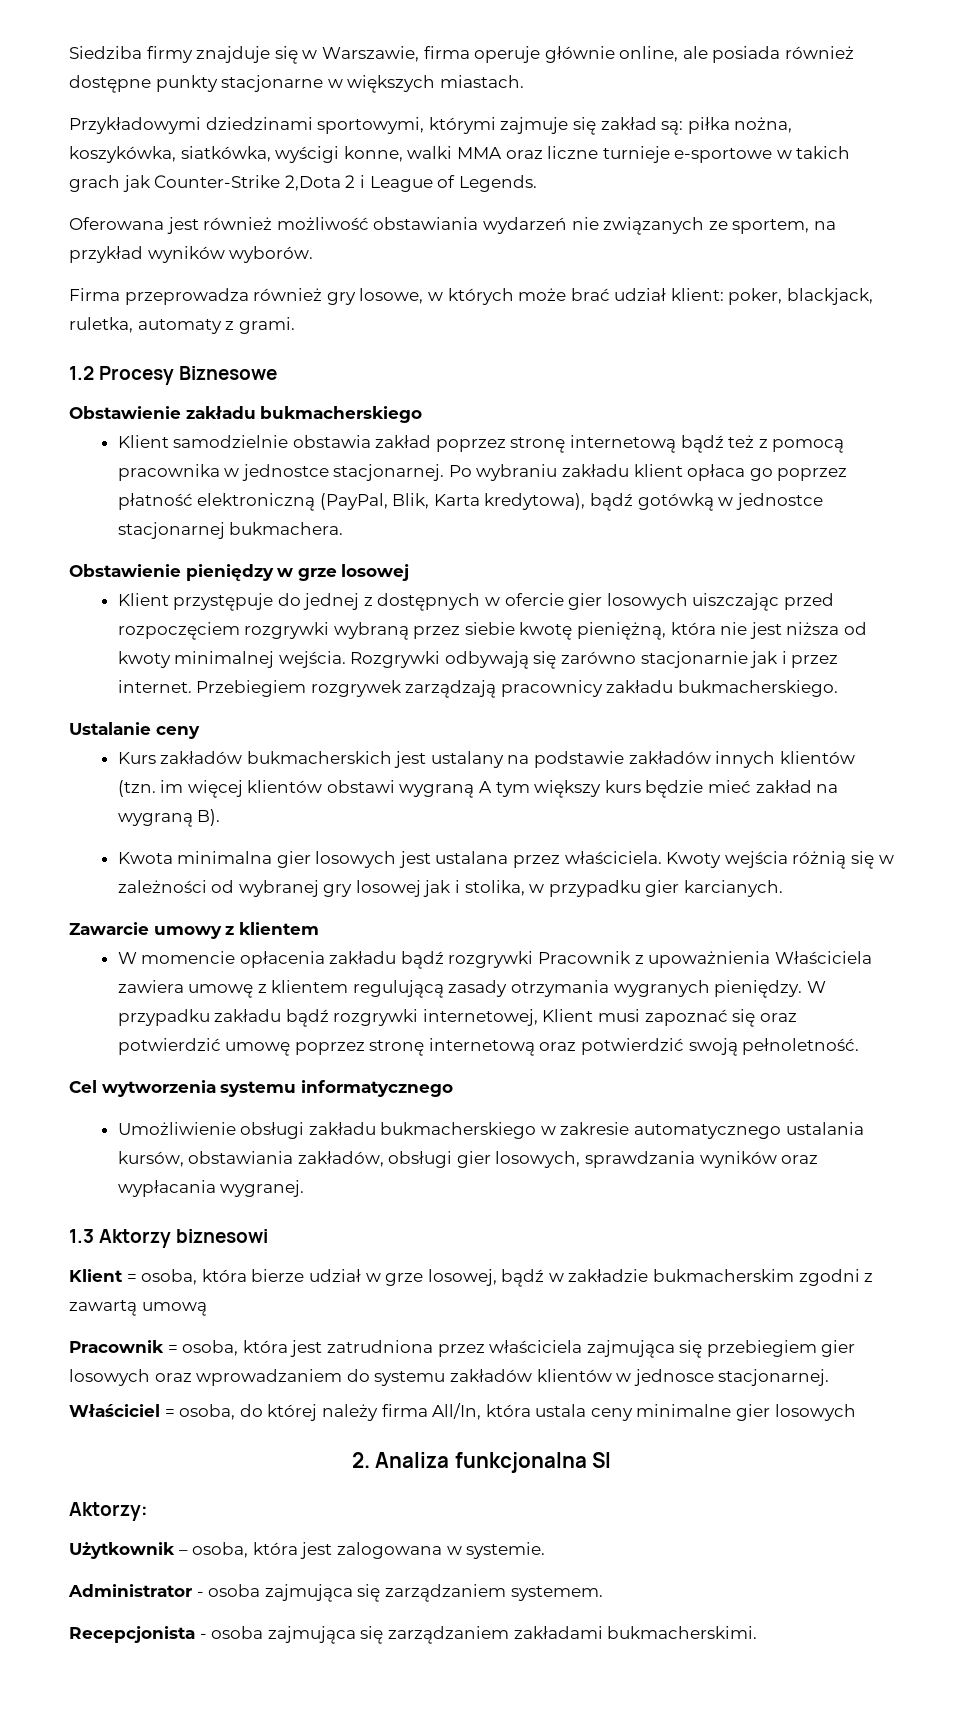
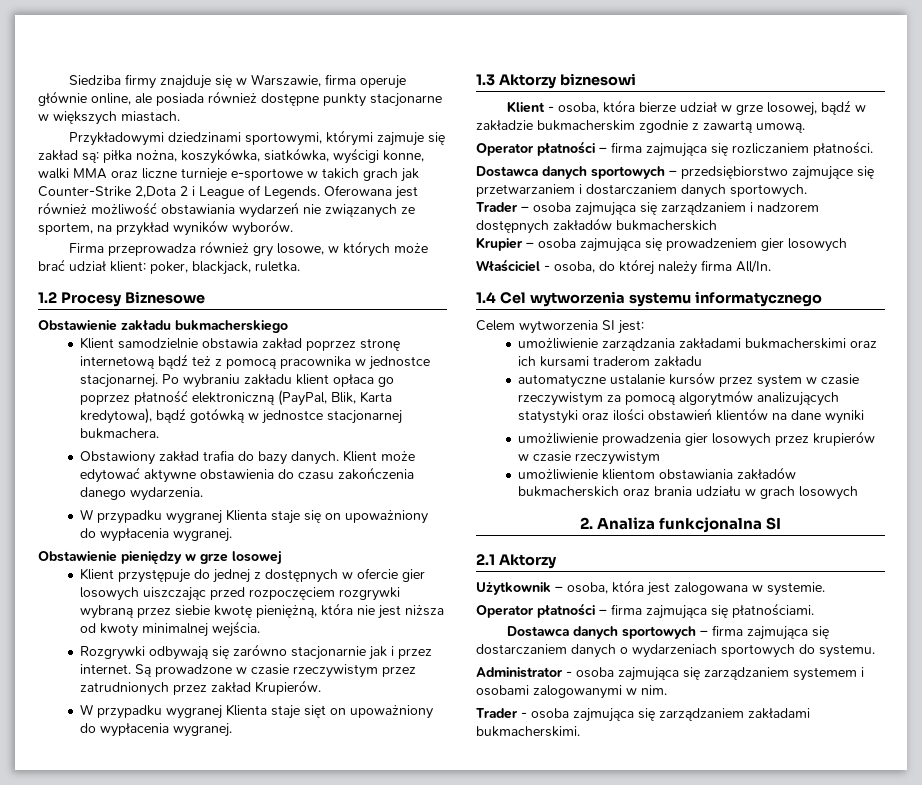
- Przykładowymi dziedzinami sportowymi, którymi zajmuje się zakład są: piłka nożna, koszykówka, siatkówka, wyścigi konne, walki MMA oraz liczne turnieje e-sportowe w takich grach jak Counter-Strike 2,Dota 2 i League of Legends.
- Oferowana jest również możliwość obstawiania wydarzeń nie związanych ze sportem, na przykład wyników wyborów.
+ Przykładowymi dziedzinami sportowymi, którymi zajmuje się zakład są: piłka nożna, koszykówka, siatkówka, wyścigi konne, walki MMA oraz liczne turnieje e-sportowe w takich grach jak Counter-Strike 2,Dota 2 i League of Legends. Oferowana jest również możliwość obstawiania wydarzeń nie związanych ze sportem, na przykład wyników wyborów.
- Firma przeprowadza również gry losowe, w których może brać udział klient: poker, blackjack, ruletka, automaty z grami.
+ Firma przeprowadza również gry losowe, w których może brać udział klient: poker, blackjack, ruletka.
+ Obstawiony zakład trafia do bazy danych. Klient może edytować aktywne obstawienia do czasu zakończenia danego wydarzenia.
+ W przypadku wygranej Klienta staje się on upoważniony do wypłacenia wygranej.
- Klient przystępuje do jednej z dostępnych w ofercie gier losowych uiszczając przed rozpoczęciem rozgrywki wybraną przez siebie kwotę pieniężną, która nie jest niższa od kwoty minimalnej wejścia. Rozgrywki odbywają się zarówno stacjonarnie jak i przez internet.
+ Klient przystępuje do jednej z dostępnych w ofercie gier losowych uiszczając przed rozpoczęciem rozgrywki wybraną przez siebie kwotę pieniężną, która nie jest niższa od kwoty minimalnej wejścia.
+ Rozgrywki odbywają się zarówno stacjonarnie jak i przez internet.
- Przebiegiem rozgrywek zarządzają pracownicy zakładu bukmacherskiego.
- Ustalanie ceny
- Kurs zakładów bukmacherskich jest ustalany na podstawie zakładów innych klientów (tzn. im więcej klientów obstawi wygraną A tym większy kurs będzie mieć zakład na wygraną B).
- Kwota minimalna gier losowych jest ustalana przez właściciela. Kwoty wejścia różnią się w zależności od wybranej gry losowej jak i stolika, w przypadku gier karcianych.
- Zawarcie umowy z klientem
- W momencie opłacenia zakładu bądź rozgrywki Pracownik z upoważnienia Właściciela zawiera umowę z klientem regulującą zasady otrzymania wygranych pieniędzy. W przypadku zakładu bądź rozgrywki internetowej, Klient musi zapoznać się oraz potwierdzić umowę poprzez stronę internetową oraz potwierdzić swoją pełnoletność.
- Cel wytworzenia systemu informatycznego
- Umożliwienie obsługi zakładu bukmacherskiego w zakresie automatycznego ustalania kursów, obstawiania zakładów, obsługi gier losowych, sprawdzania wyników oraz wypłacania wygranej.
+ Są prowadzone w czasie rzeczywistym przez zatrudnionych przez zakład Krupierów.
+ W przypadku wygranej Klienta staje sięt on upoważniony do wypłacenia wygranej.
- Klient = osoba, która bierze udział w grze losowej, bądź w zakładzie bukmacherskim zgodni z zawartą umową
- Pracownik = osoba, która jest zatrudniona przez właściciela zajmująca się przebiegiem gier losowych oraz wprowadzaniem do systemu zakładów klientów w jednosce stacjonarnej.
+ Klient - osoba, która bierze udział w grze losowej, bądź w zakładzie bukmacherskim zgodnie z zawartą umową.
+ Operator płatności – firma zajmująca się rozliczaniem płatności.
+ Dostawca danych sportowych – przedsiębiorstwo zajmujące się przetwarzaniem i dostarczaniem danych sportowych.
+ Trader – osoba zajmująca się zarządzaniem i nadzorem dostępnych zakładów bukmacherskich
+ Krupier – osoba zajmująca się prowadzeniem gier losowych
- Właściciel = osoba, do której należy firma All/In, która ustala ceny minimalne gier losowych
+ Właściciel - osoba, do której należy firma All/In.
+ 1.4 Cel wytworzenia systemu informatycznego
+ Celem wytworzenia SI jest:
+ umożliwienie zarządzania zakładami bukmacherskimi oraz ich kursami traderom zakładu
+ automatyczne ustalanie kursów przez system w czasie rzeczywistym za pomocą algorytmów analizujących statystyki oraz ilości obstawień klientów na dane wyniki
+ umożliwienie prowadzenia gier losowych przez krupierów w czasie rzeczywistym
+ umożliwienie klientom obstawiania zakładów bukmacherskich oraz brania udziału w grach losowych
- Aktorzy:
+ 2.1 Aktorzy
+ Operator płatności – firma zajmująca się płatnościami.
+ Dostawca danych sportowych – firma zajmująca się dostarczaniem danych o wydarzeniach sportowych do systemu.
- Administrator - osoba zajmująca się zarządzaniem systemem.
- Recepcjonista - osoba zajmująca się zarządzaniem zakładami bukmacherskimi.
+ Administrator - osoba zajmująca się zarządzaniem systemem i osobami zalogowanymi w nim.
+ Trader - osoba zajmująca się zarządzaniem zakładami bukmacherskimi.

